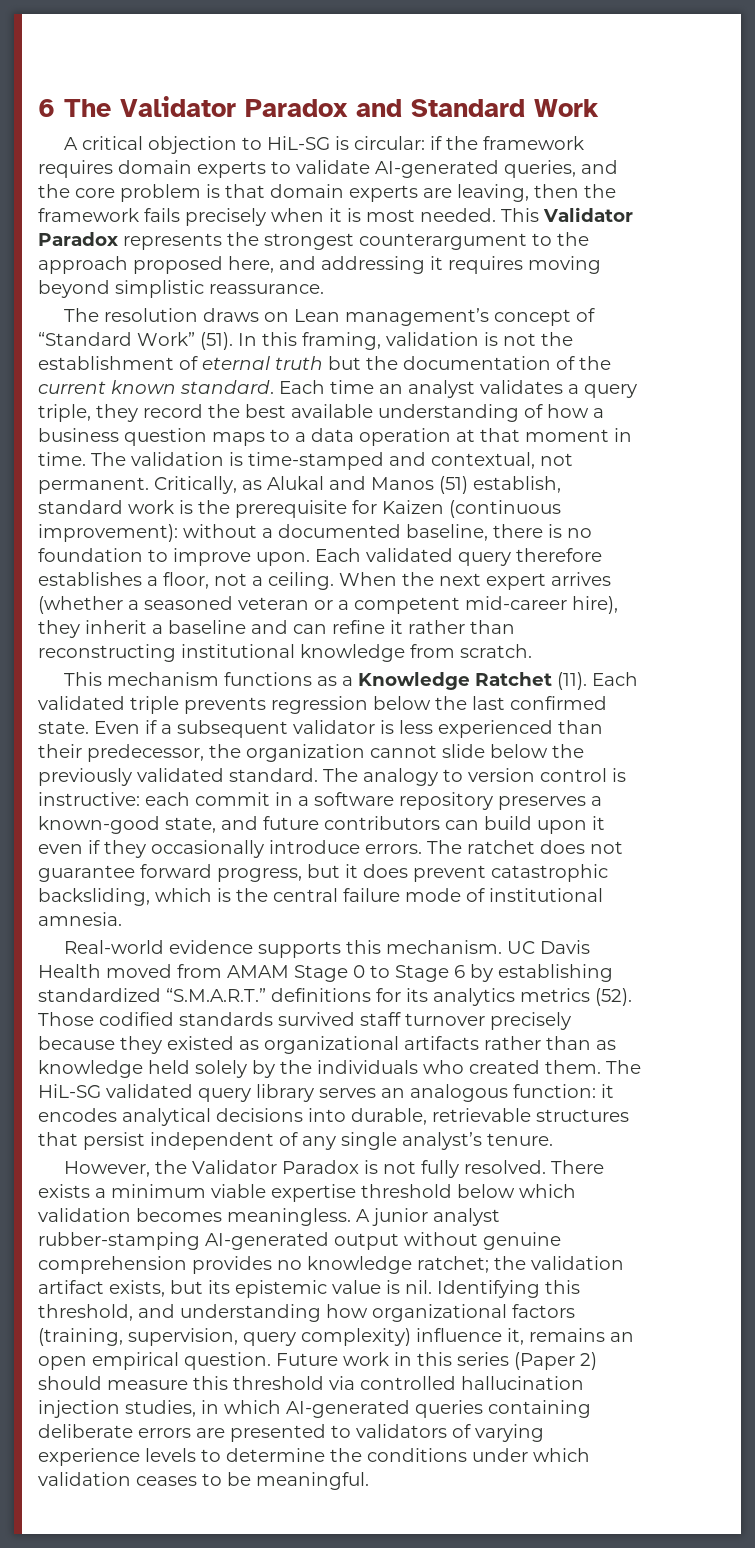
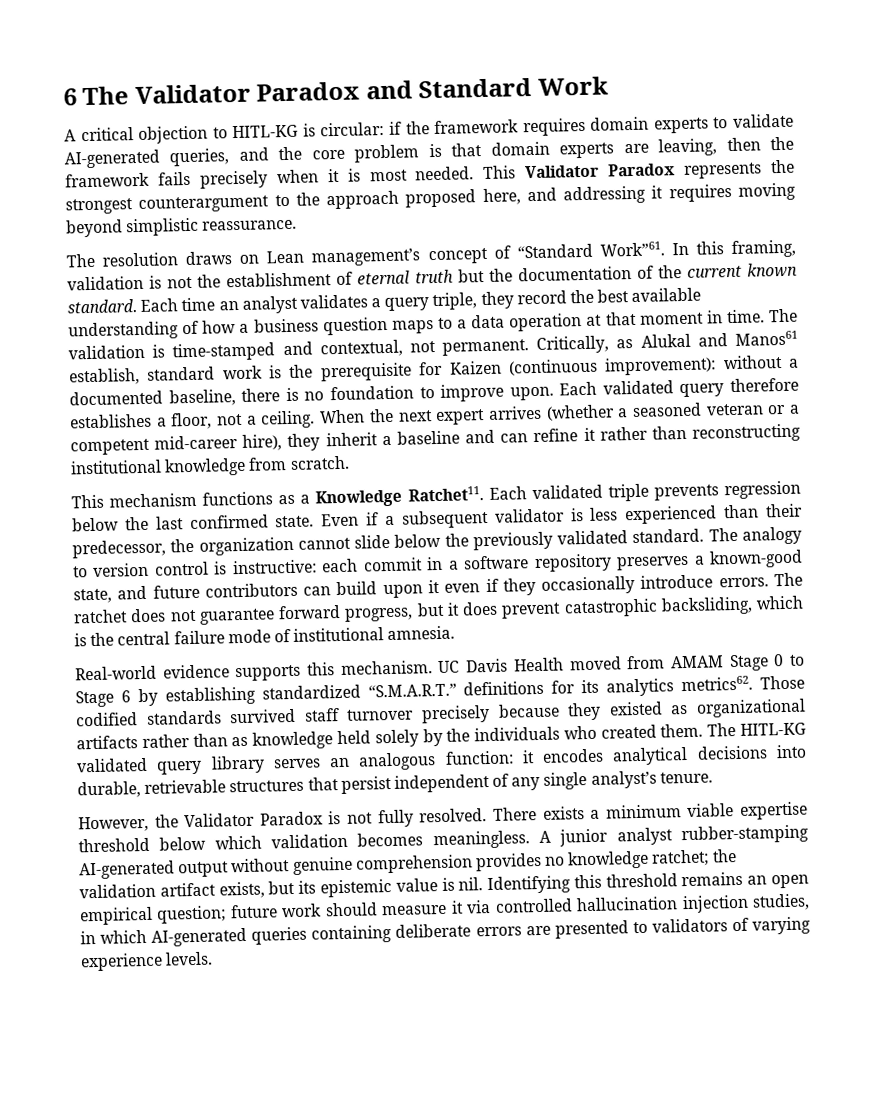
- A critical objection to HiL-SG is circular: if the framework requires domain experts to validate AI-generated queries, and the core problem is that domain experts are leaving, then the framework fails precisely when it is most needed.
+ A critical objection to HITL-KG is circular: if the framework requires domain experts to validate AI-generated queries, and the core problem is that domain experts are leaving, then the framework fails precisely when it is most needed.
- The resolution draws on Lean management’s concept of “Standard Work” (51).
+ The resolution draws on Lean management’s concept of “Standard Work”61.
- Critically, as Alukal and Manos (51) establish, standard work is the prerequisite for Kaizen (continuous improvement): without a documented baseline, there is no foundation to improve upon.
+ Critically, as Alukal and Manos61 establish, standard work is the prerequisite for Kaizen (continuous improvement): without a documented baseline, there is no foundation to improve upon.
- This mechanism functions as a Knowledge Ratchet (11).
+ This mechanism functions as a Knowledge Ratchet11.
- UC Davis Health moved from AMAM Stage 0 to Stage 6 by establishing standardized “S.M.A.R.T.” definitions for its analytics metrics (52).
+ UC Davis Health moved from AMAM Stage 0 to Stage 6 by establishing standardized “S.M.A.R.T.” definitions for its analytics metrics62.
- The HiL-SG validated query library serves an analogous function: it encodes analytical decisions into durable, retrievable structures that persist independent of any single analyst’s tenure.
+ The HITL-KG validated query library serves an analogous function: it encodes analytical decisions into durable, retrievable structures that persist independent of any single analyst’s tenure.
- Identifying this threshold, and understanding how organizational factors (training, supervision, query complexity) influence it, remains an open empirical question. Future work in this series (Paper 2) should measure this threshold via controlled hallucination injection studies, in which AI-generated queries containing deliberate errors are presented to validators of varying experience levels to determine the conditions under which validation ceases to be meaningful.
+ Identifying this threshold remains an open empirical question; future work should measure it via controlled hallucination injection studies, in which AI-generated queries containing deliberate errors are presented to validators of varying experience levels.

